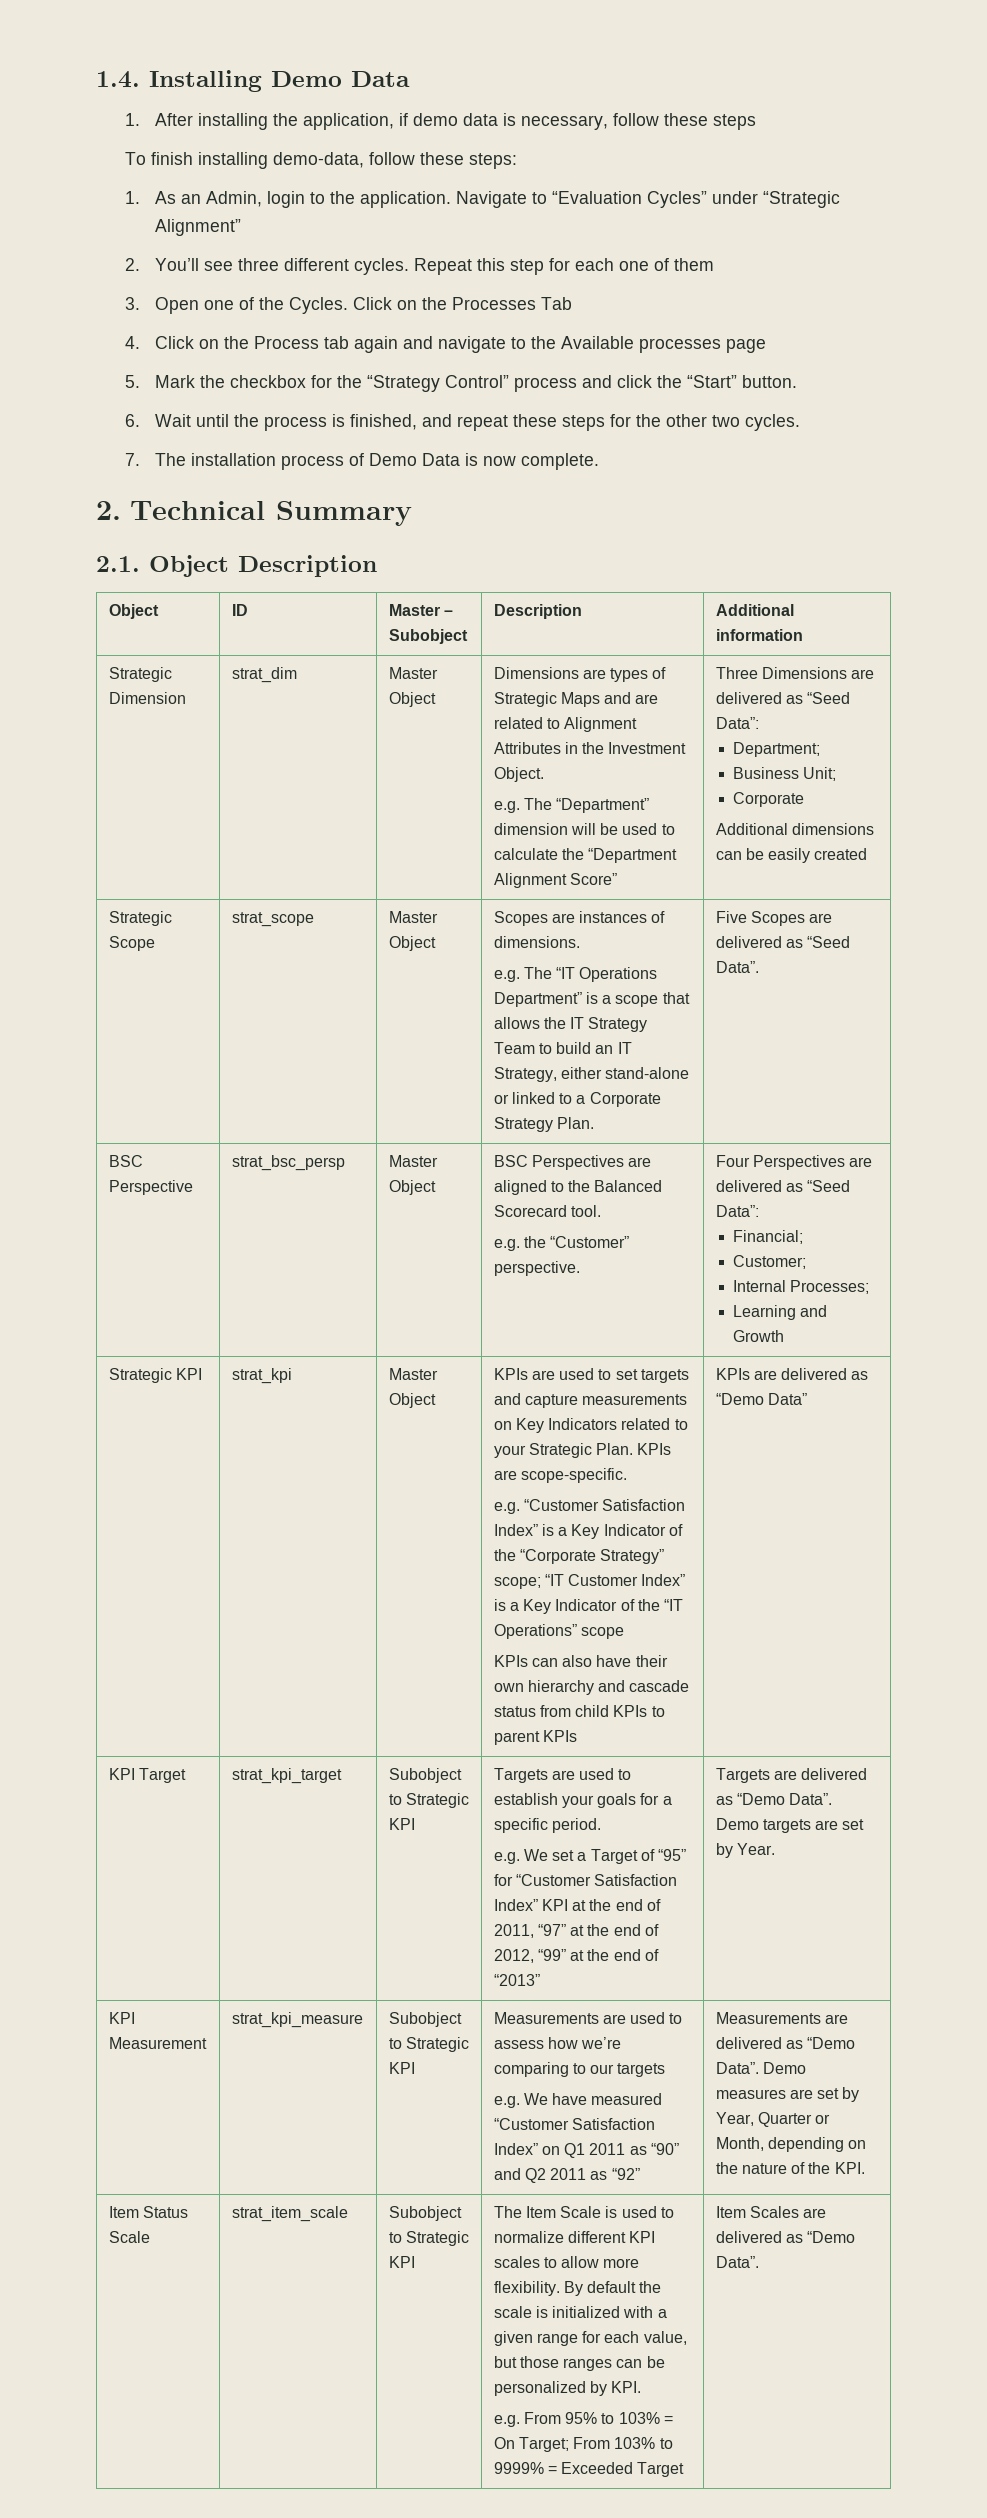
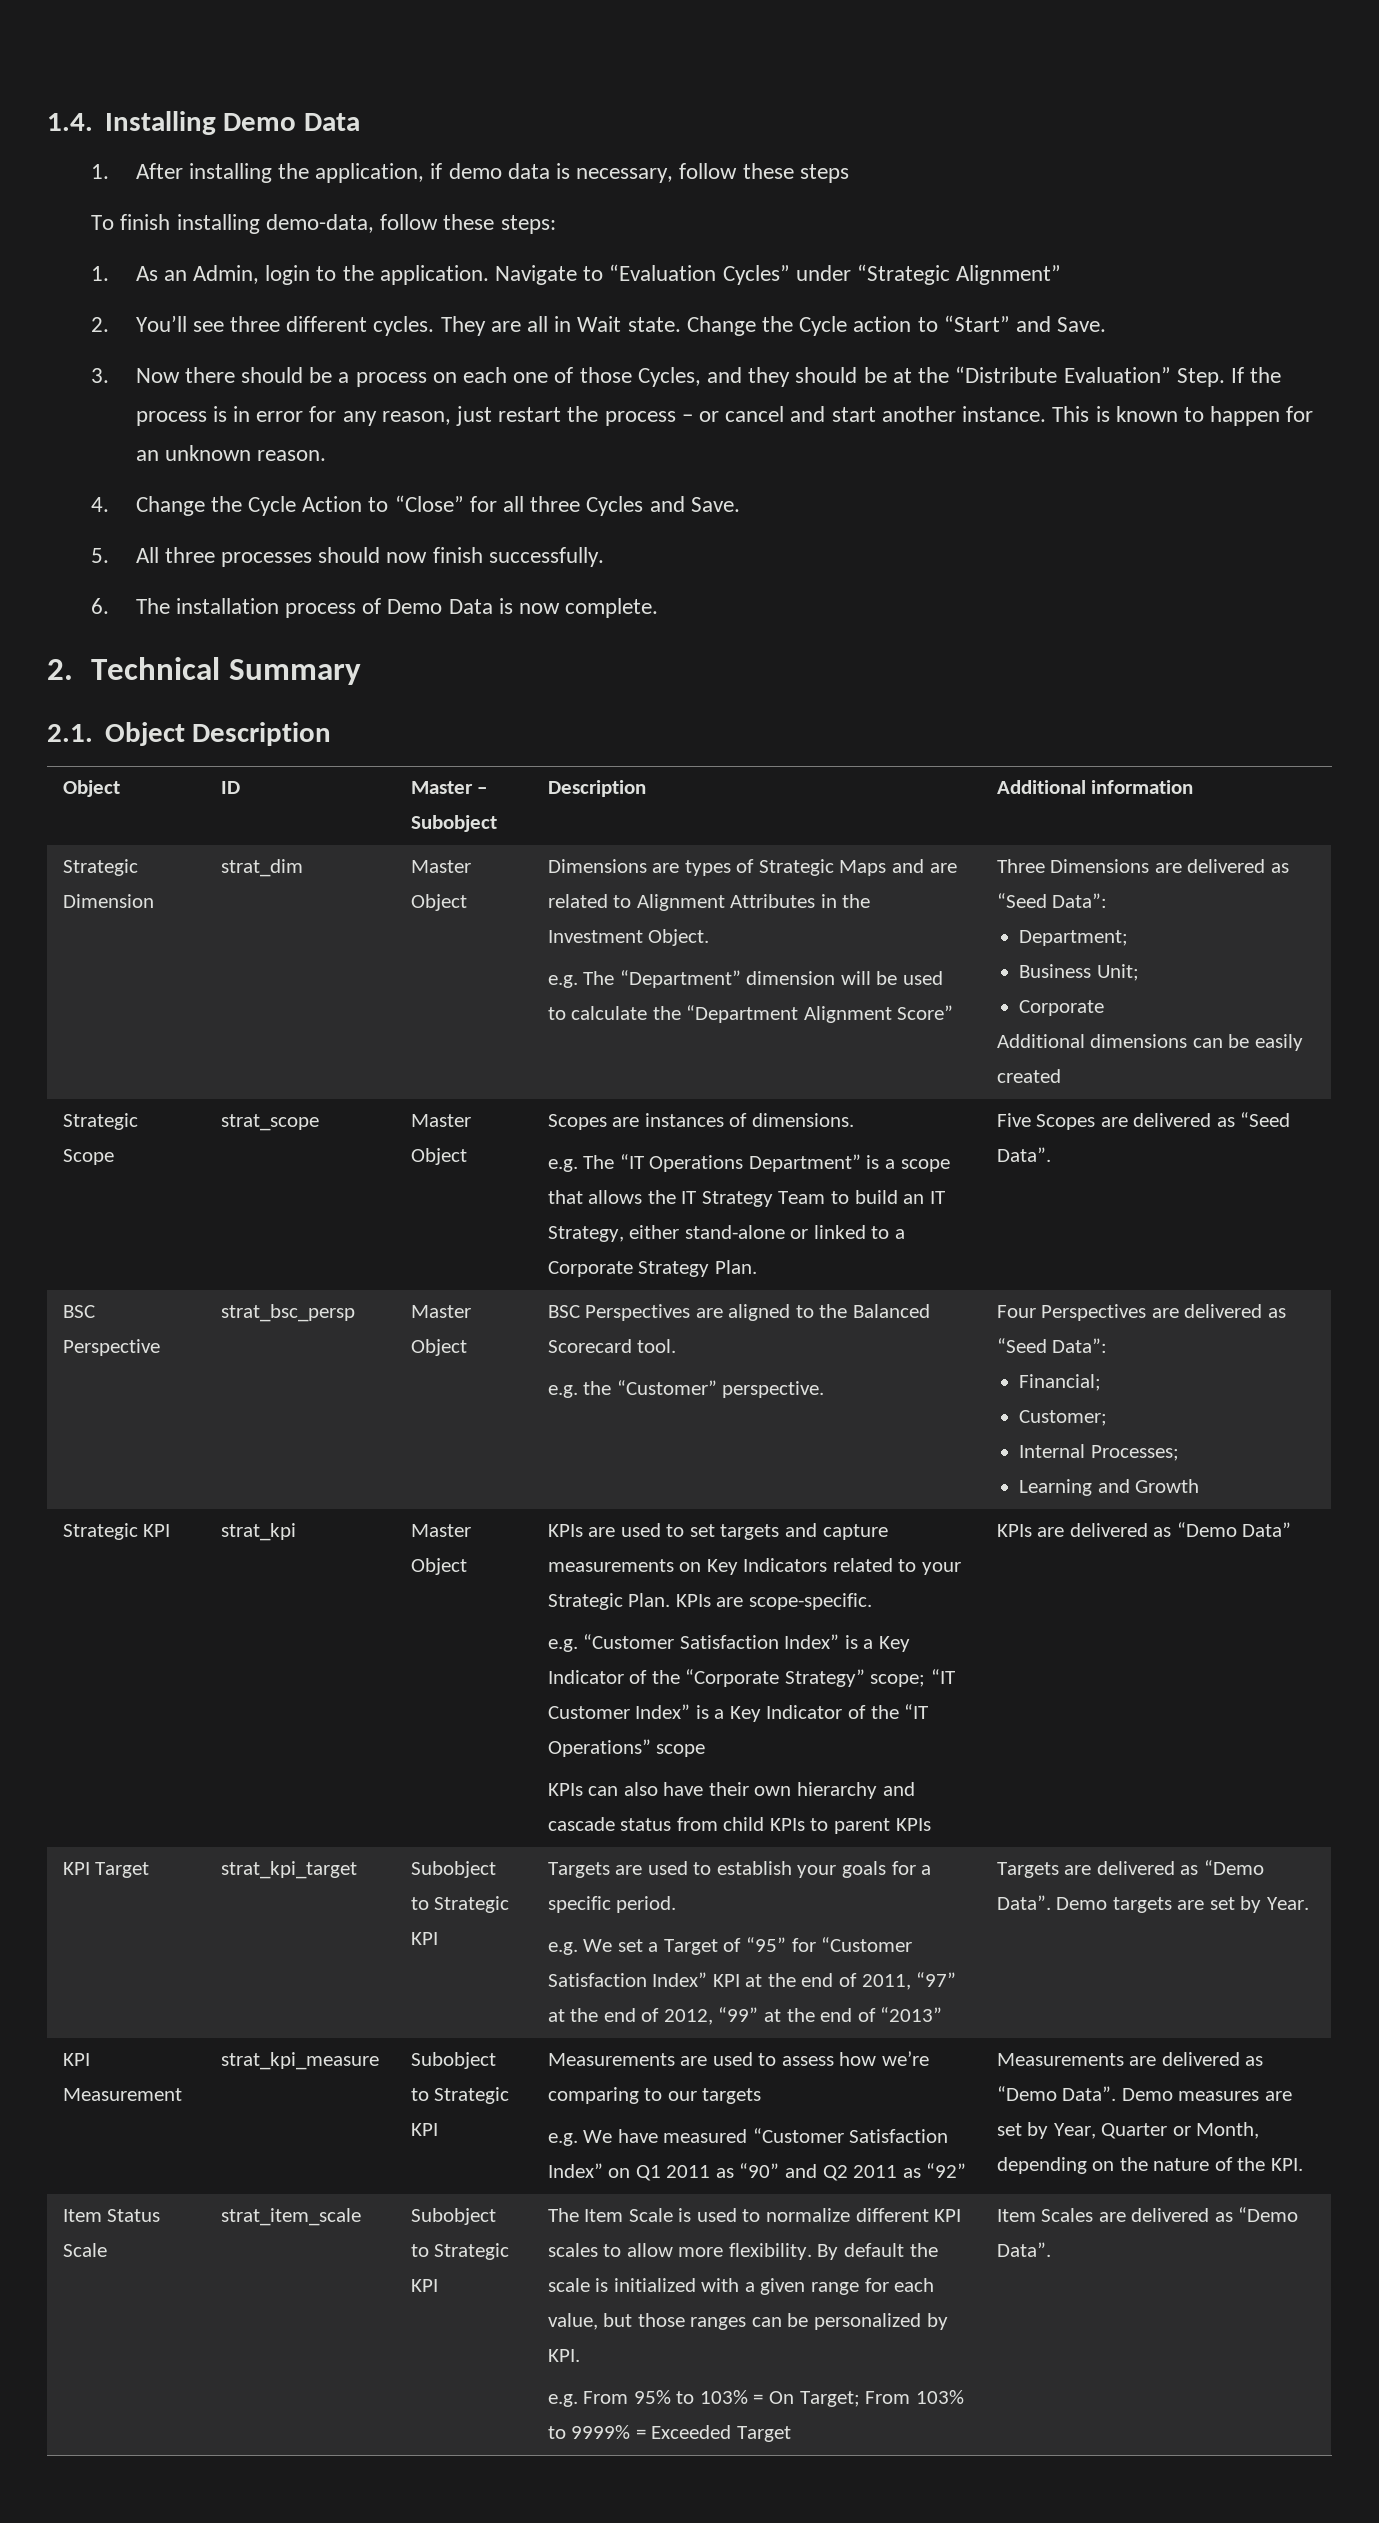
- Repeat this step for each one of them
- 3. Open one of the Cycles. Click on the Processes Tab
- 4. Click on the Process tab again and navigate to the Available processes page
- 5. Mark the checkbox for the “Strategy Control” process and click the “Start” button.
- 6. Wait until the process is finished, and repeat these steps for the other two cycles.
- 7. The installation process of Demo Data is now complete.
+ They are all in Wait state. Change the Cycle action to “Start” and Save.
+ 3. Now there should be a process on each one of those Cycles, and they should be at the “Distribute Evaluation” Step. If the process is in error for any reason, just restart the process – or cancel and start another instance. This is known to happen for an unknown reason.
+ 4. Change the Cycle Action to “Close” for all three Cycles and Save.
+ 5. All three processes should now finish successfully.
+ 6. The installation process of Demo Data is now complete.

